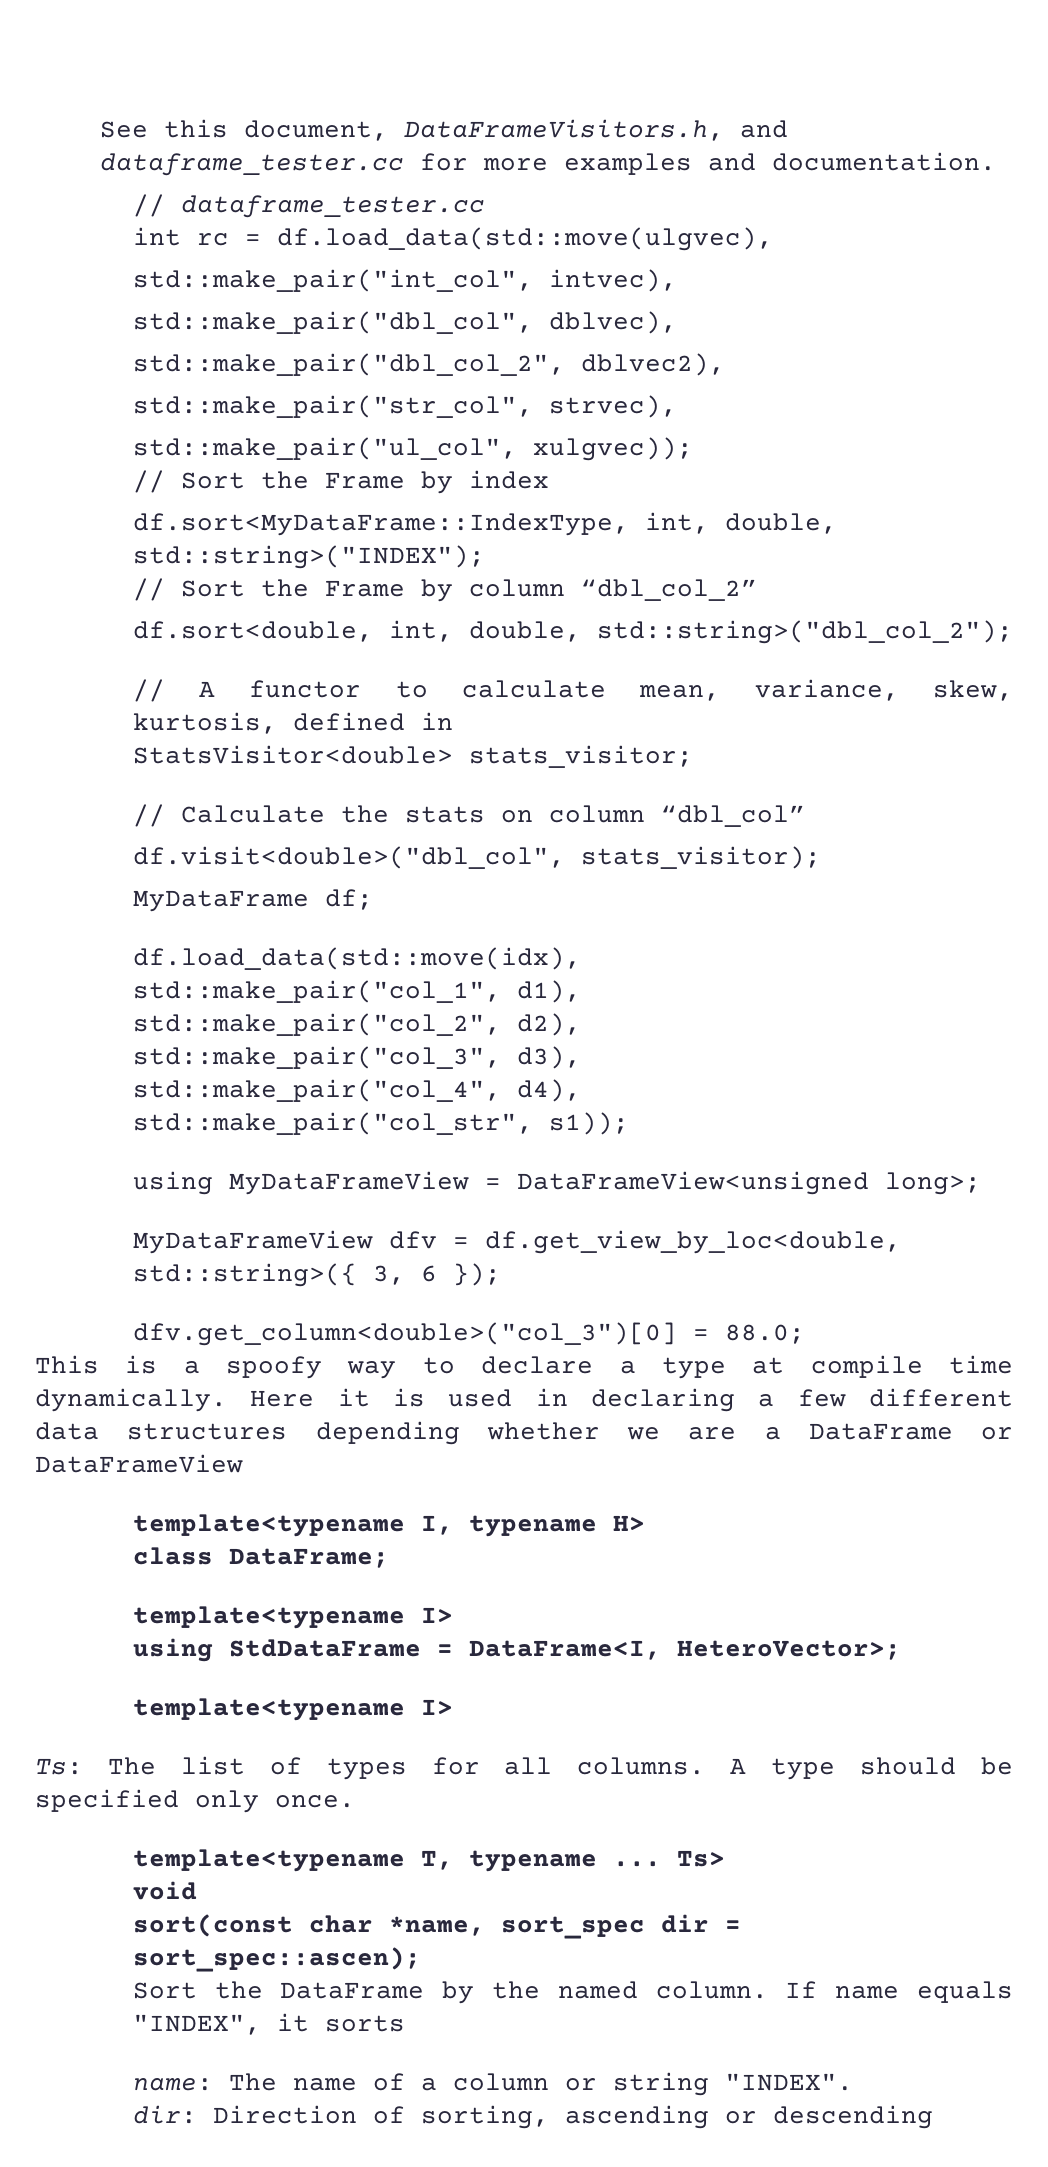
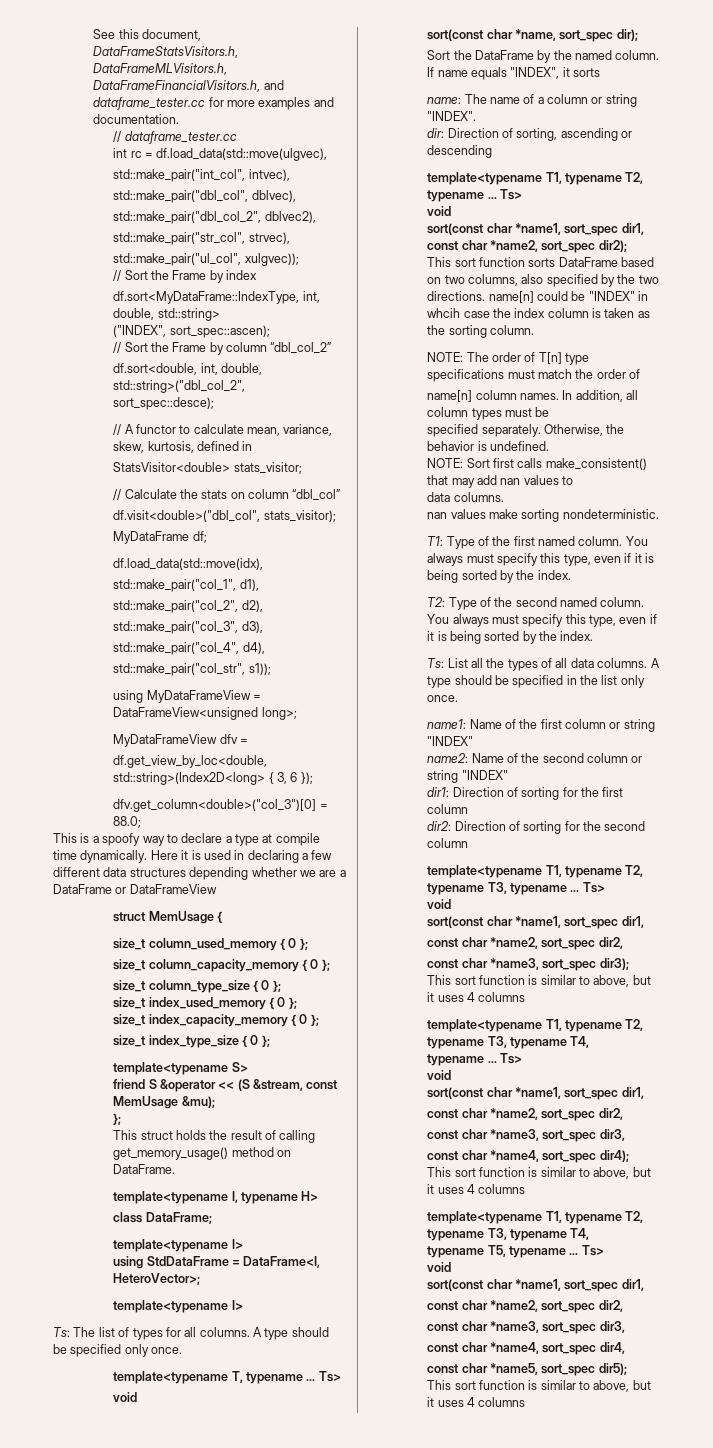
- See this document, DataFrameVisitors.h, and dataframe_tester.cc for more examples and documentation.
+ See this document, DataFrameStatsVisitors.h, DataFrameMLVisitors.h, DataFrameFinancialVisitors.h, and dataframe_tester.cc for more examples and documentation.
- df.sort<MyDataFrame::IndexType, int, double, std::string>("INDEX");
+ df.sort<MyDataFrame::IndexType, int, double, std::string>
+ ("INDEX", sort_spec::ascen);
- df.sort<double, int, double, std::string>("dbl_col_2");
+ df.sort<double, int, double, std::string>("dbl_col_2", sort_spec::desce);
- MyDataFrameView dfv = df.get_view_by_loc<double, std::string>({ 3, 6 });
+ MyDataFrameView dfv =
+ df.get_view_by_loc<double, std::string>(Index2D<long> { 3, 6 });
+ struct MemUsage {
+ size_t column_used_memory { 0 };
+ size_t column_capacity_memory { 0 };
+ size_t column_type_size { 0 };
+ size_t index_used_memory { 0 };
+ size_t index_capacity_memory { 0 };
+ size_t index_type_size { 0 };
+ template<typename S>
+ friend S &operator << (S &stream, const MemUsage &mu);
+ };
+ This struct holds the result of calling get_memory_usage() method on DataFrame.
- sort(const char *name, sort_spec dir = sort_spec::ascen);
+ sort(const char *name, sort_spec dir);
+ template<typename T1, typename T2, typename ... Ts>
+ void
+ sort(const char *name1, sort_spec dir1, const char *name2, sort_spec dir2);
+ This sort function sorts DataFrame based on two columns, also specified by the two directions. name[n] could be "INDEX" in whcih case the index column is taken as the sorting column.
+ NOTE: The order of T[n] type specifications must match the order of
+ name[n] column names. In addition, all column types must be
+ specified separately. Otherwise, the behavior is undefined.
+ NOTE: Sort first calls make_consistent() that may add nan values to
+ data columns.
+ nan values make sorting nondeterministic.
+ T1: Type of the first named column. You always must specify this type, even if it is being sorted by the index.
+ T2: Type of the second named column. You always must specify this type, even if it is being sorted by the index.
+ Ts: List all the types of all data columns. A type should be specified in the list only once.
+ name1: Name of the first column or string "INDEX"
+ name2: Name of the second column or string "INDEX"
+ dir1: Direction of sorting for the first column
+ dir2: Direction of sorting for the second column
+ template<typename T1, typename T2, typename T3, typename ... Ts>
+ void
+ sort(const char *name1, sort_spec dir1,
+ const char *name2, sort_spec dir2,
+ const char *name3, sort_spec dir3);
+ This sort function is similar to above, but it uses 4 columns
+ template<typename T1, typename T2, typename T3, typename T4,
+ typename ... Ts>
+ void
+ sort(const char *name1, sort_spec dir1,
+ const char *name2, sort_spec dir2,
+ const char *name3, sort_spec dir3,
+ const char *name4, sort_spec dir4);
+ This sort function is similar to above, but it uses 4 columns
+ template<typename T1, typename T2, typename T3, typename T4,
+ typename T5, typename ... Ts>
+ void
+ sort(const char *name1, sort_spec dir1,
+ const char *name2, sort_spec dir2,
+ const char *name3, sort_spec dir3,
+ const char *name4, sort_spec dir4,
+ const char *name5, sort_spec dir5);
+ This sort function is similar to above, but it uses 4 columns

